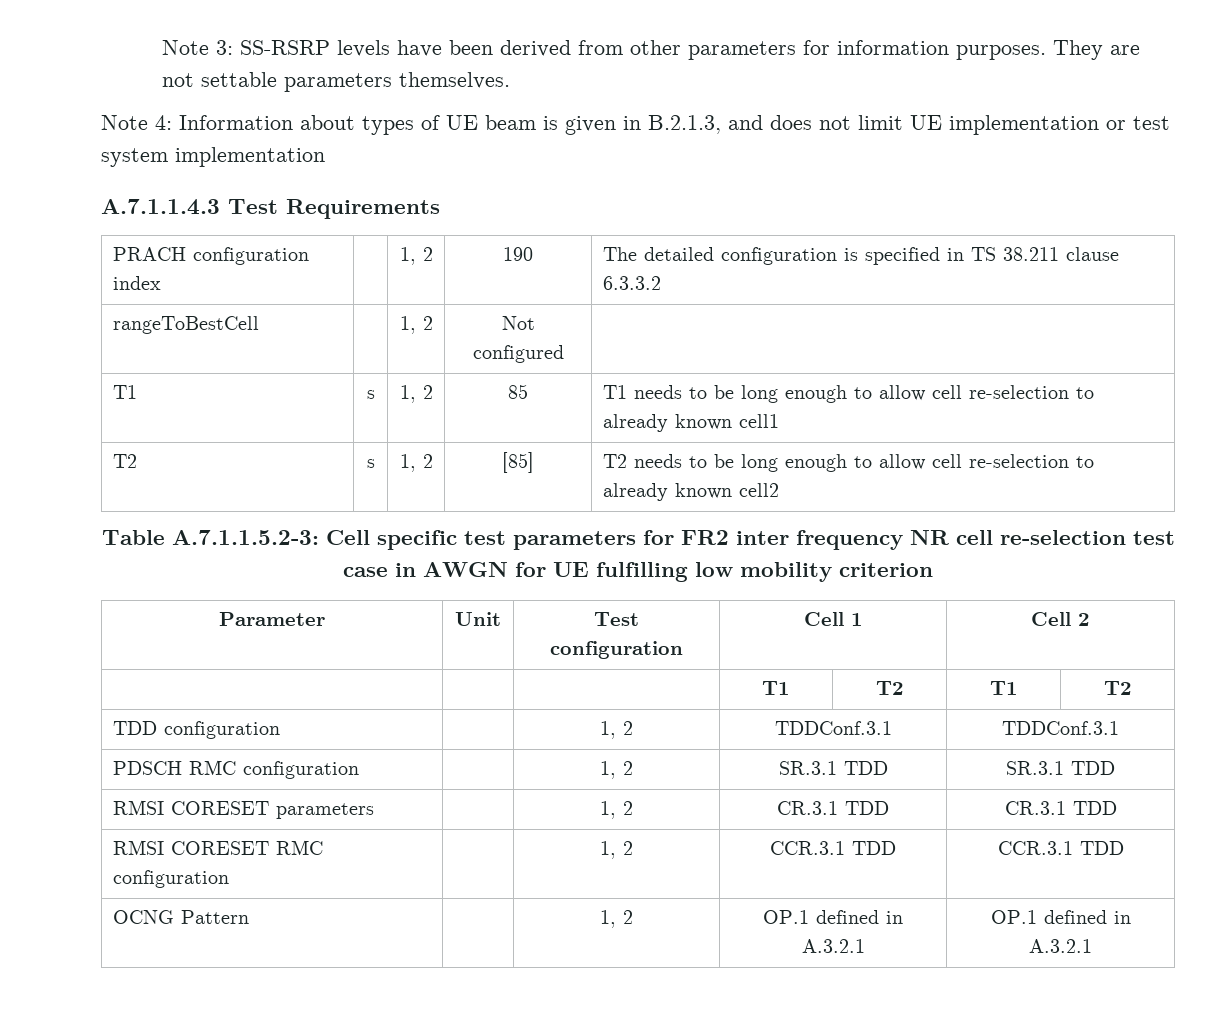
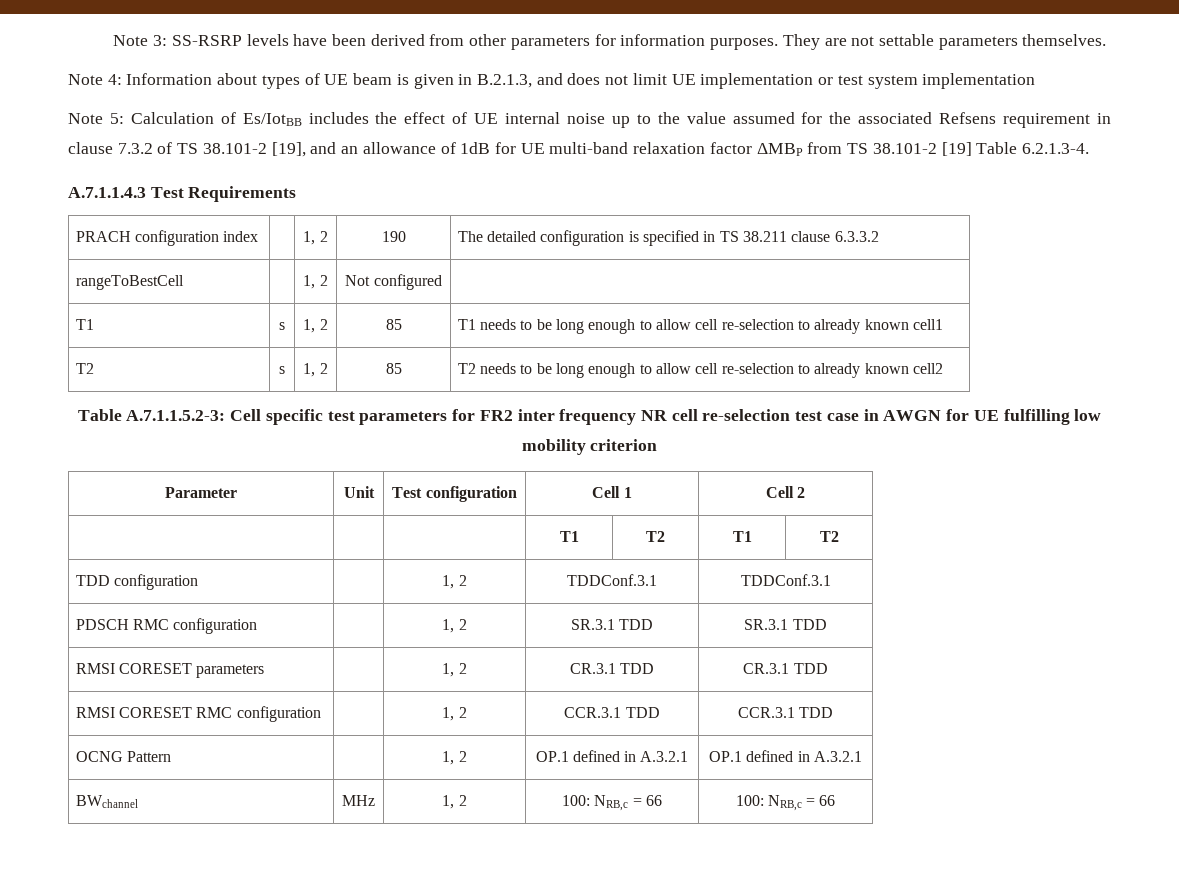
+ Note 5: Calculation of Es/IotBB includes the effect of UE internal noise up to the value assumed for the associated Refsens requirement in clause 7.3.2 of TS 38.101-2 [19], and an allowance of 1dB for UE multi-band relaxation factor ΔMBP from TS 38.101-2 [19] Table 6.2.1.3-4.
- T2 | s | 1, 2 | [85] | T2 needs to be long enough to allow cell re-selection to already known cell2
+ T2 | s | 1, 2 | 85 | T2 needs to be long enough to allow cell re-selection to already known cell2
+ BWchannel | MHz | 1, 2 | 100: NRB,c = 66 | 100: NRB,c = 66

